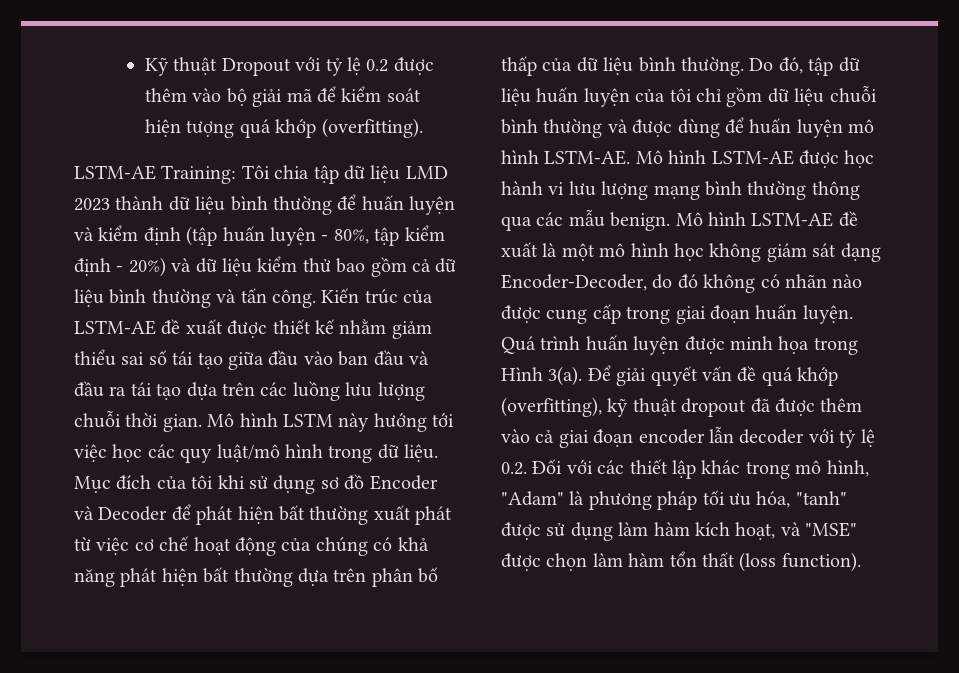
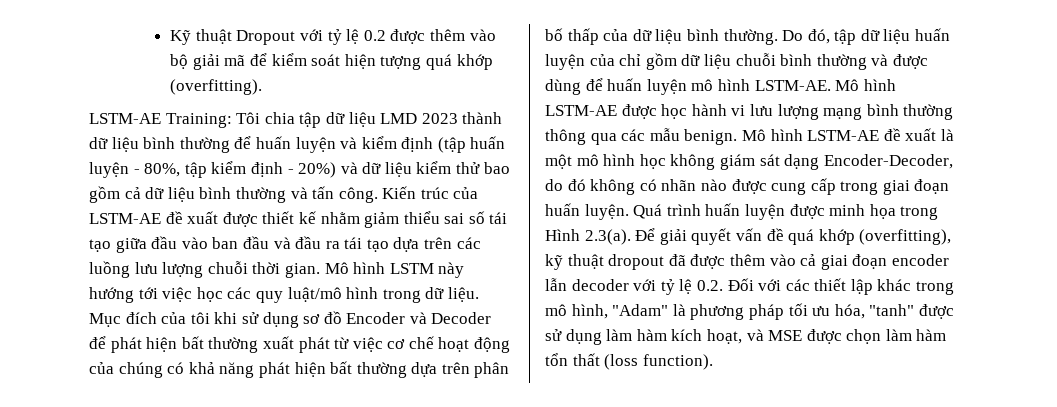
- Do đó, tập dữ liệu huấn luyện của tôi chỉ gồm dữ liệu chuỗi bình thường và được dùng để huấn luyện mô hình LSTM-AE.
+ Do đó, tập dữ liệu huấn luyện của chỉ gồm dữ liệu chuỗi bình thường và được dùng để huấn luyện mô hình LSTM-AE.
- Quá trình huấn luyện được minh họa trong Hình 3(a). Để giải quyết vấn đề quá khớp (overfitting), kỹ thuật dropout đã được thêm vào cả giai đoạn encoder lẫn decoder với tỷ lệ 0.2. Đối với các thiết lập khác trong mô hình, "Adam" là phương pháp tối ưu hóa, "tanh" được sử dụng làm hàm kích hoạt, và "MSE" được chọn làm hàm tổn thất (loss function).
+ Quá trình huấn luyện được minh họa trong Hình 2.3(a). Để giải quyết vấn đề quá khớp (overfitting), kỹ thuật dropout đã được thêm vào cả giai đoạn encoder lẫn decoder với tỷ lệ 0.2. Đối với các thiết lập khác trong mô hình, "Adam" là phương pháp tối ưu hóa, "tanh" được sử dụng làm hàm kích hoạt, và MSE được chọn làm hàm tổn thất (loss function).

